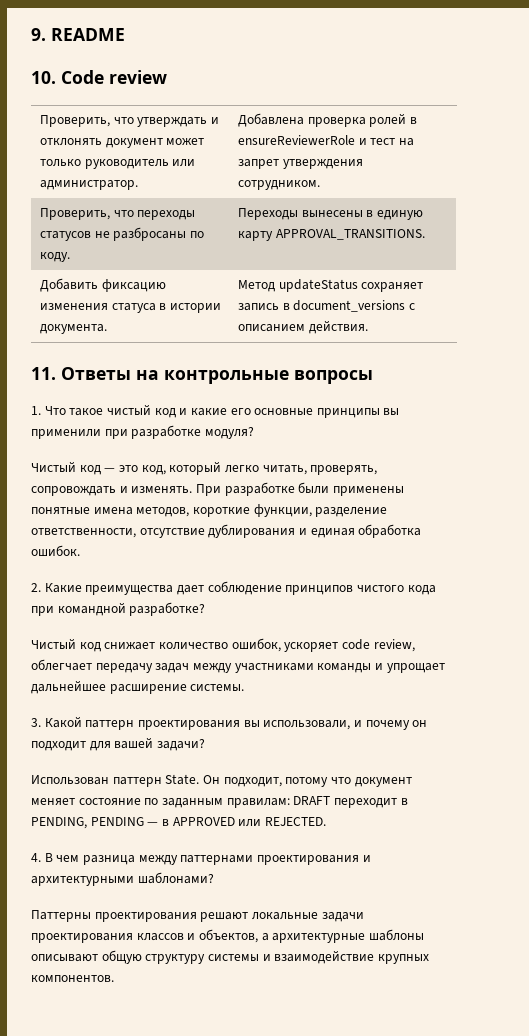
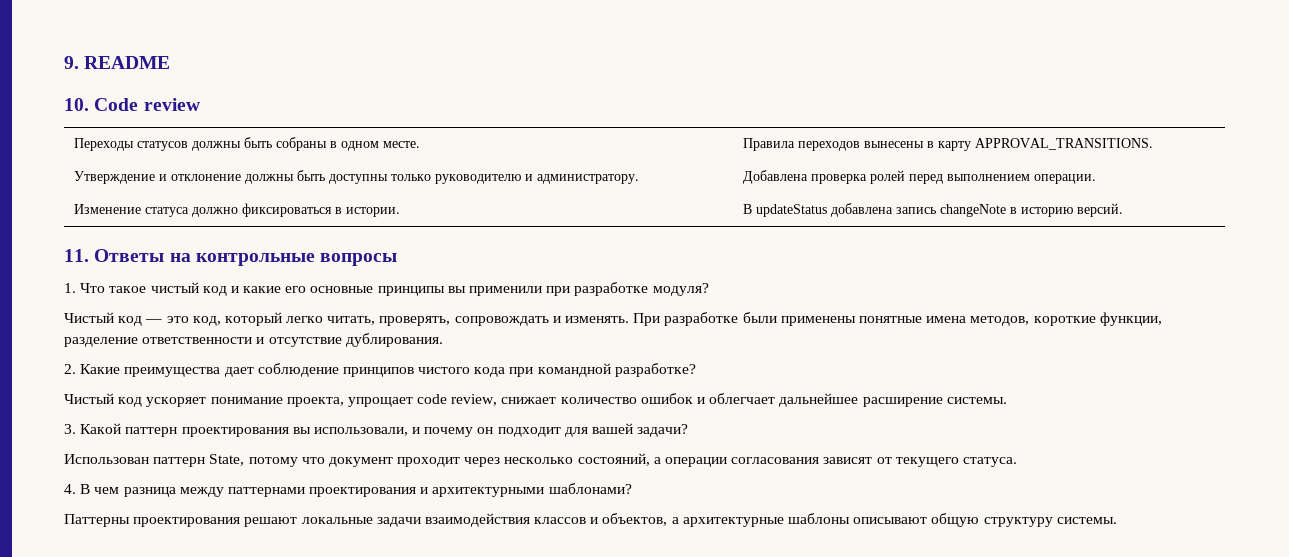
- Проверить, что утверждать и отклонять документ может только руководитель или администратор. | Добавлена проверка ролей в ensureReviewerRole и тест на запрет утверждения сотрудником.
- Проверить, что переходы статусов не разбросаны по коду. | Переходы вынесены в единую карту APPROVAL_TRANSITIONS.
- Добавить фиксацию изменения статуса в истории документа. | Метод updateStatus сохраняет запись в document_versions с описанием действия.
+ Переходы статусов должны быть собраны в одном месте. | Правила переходов вынесены в карту APPROVAL_TRANSITIONS.
+ Утверждение и отклонение должны быть доступны только руководителю и администратору. | Добавлена проверка ролей перед выполнением операции.
+ Изменение статуса должно фиксироваться в истории. | В updateStatus добавлена запись changeNote в историю версий.
- При разработке были применены понятные имена методов, короткие функции, разделение ответственности, отсутствие дублирования и единая обработка ошибок.
+ При разработке были применены понятные имена методов, короткие функции, разделение ответственности и отсутствие дублирования.
- Чистый код снижает количество ошибок, ускоряет code review, облегчает передачу задач между участниками команды и упрощает дальнейшее расширение системы.
+ Чистый код ускоряет понимание проекта, упрощает code review, снижает количество ошибок и облегчает дальнейшее расширение системы.
- Использован паттерн State. Он подходит, потому что документ меняет состояние по заданным правилам: DRAFT переходит в PENDING, PENDING — в APPROVED или REJECTED.
+ Использован паттерн State, потому что документ проходит через несколько состояний, а операции согласования зависят от текущего статуса.
- Паттерны проектирования решают локальные задачи проектирования классов и объектов, а архитектурные шаблоны описывают общую структуру системы и взаимодействие крупных компонентов.
+ Паттерны проектирования решают локальные задачи взаимодействия классов и объектов, а архитектурные шаблоны описывают общую структуру системы.

